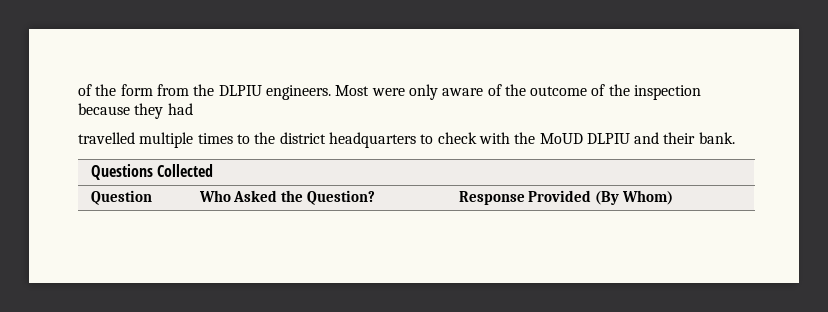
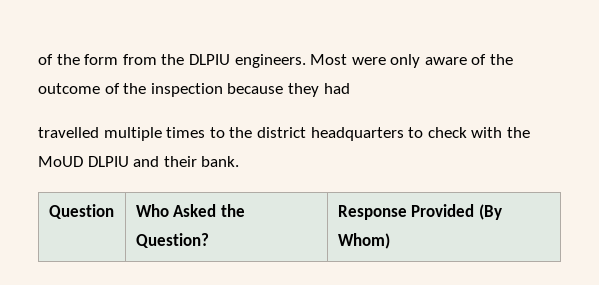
- Questions Collected

